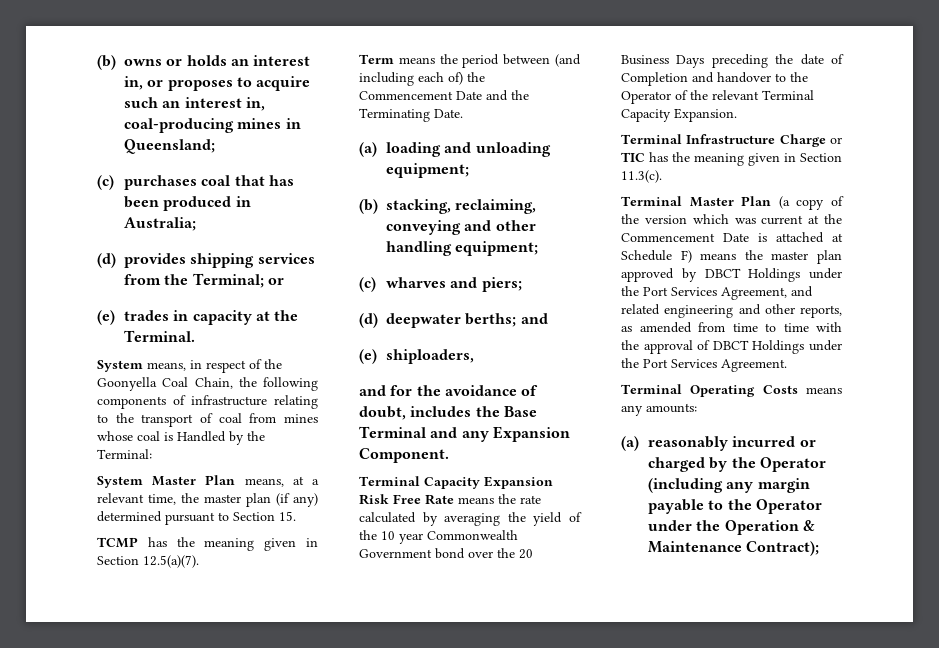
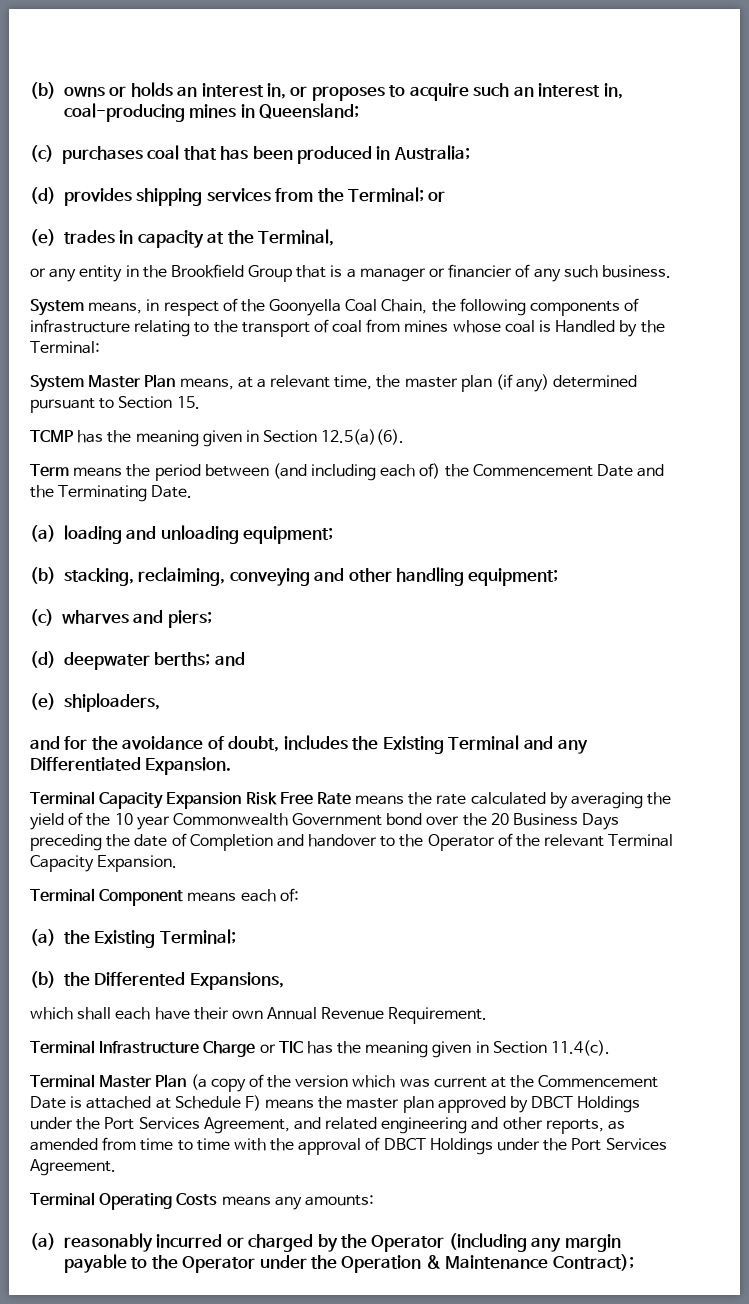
- (e) trades in capacity at the Terminal.
+ (e) trades in capacity at the Terminal,
+ or any entity in the Brookfield Group that is a manager or financier of any such business.
- TCMP has the meaning given in Section 12.5(a)(7).
+ TCMP has the meaning given in Section 12.5(a)(6).
- and for the avoidance of doubt, includes the Base Terminal and any Expansion Component.
+ and for the avoidance of doubt, includes the Existing Terminal and any Differentiated Expansion.
+ Terminal Component means each of:
+ (a) the Existing Terminal;
+ (b) the Differented Expansions,
+ which shall each have their own Annual Revenue Requirement.
- Terminal Infrastructure Charge or TIC has the meaning given in Section 11.3(c).
+ Terminal Infrastructure Charge or TIC has the meaning given in Section 11.4(c).

